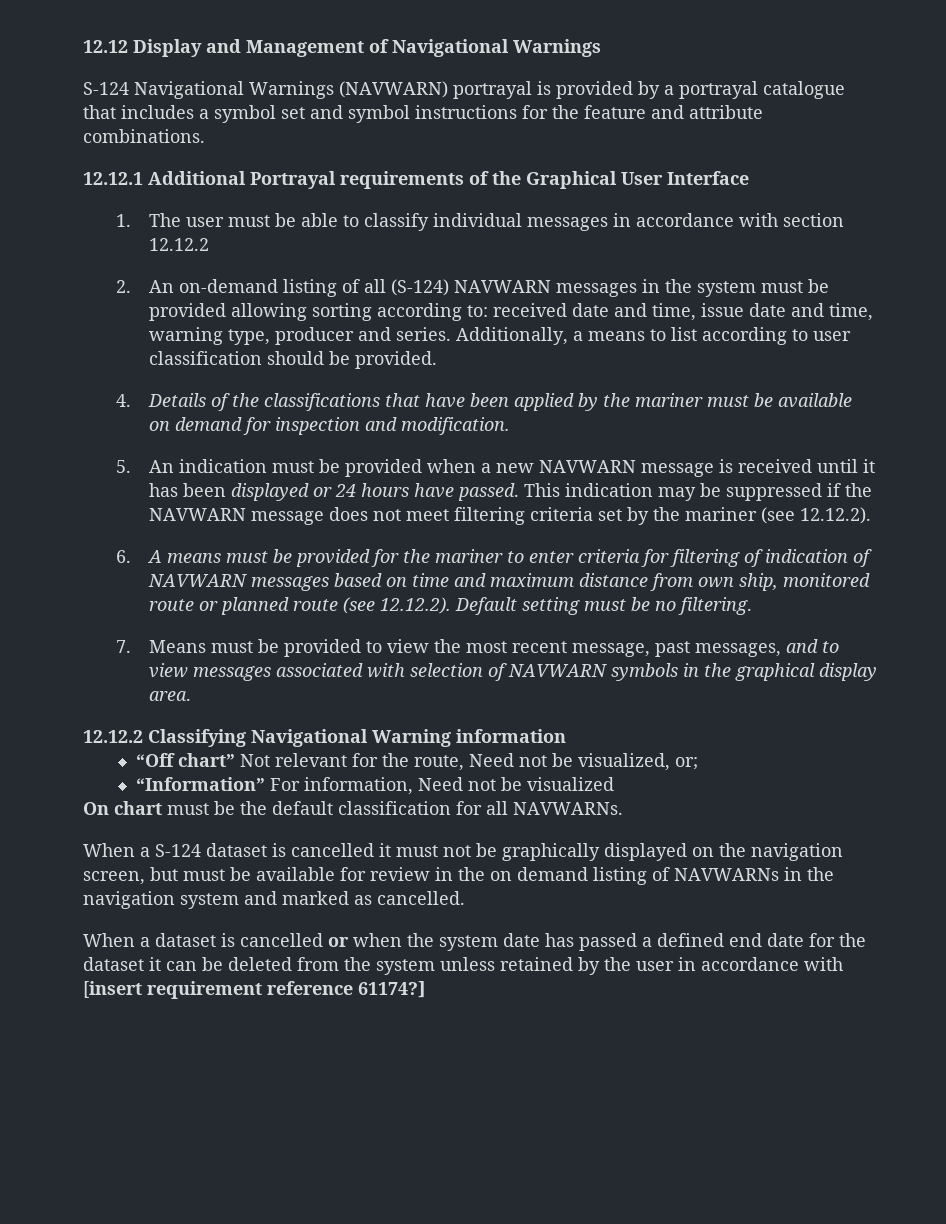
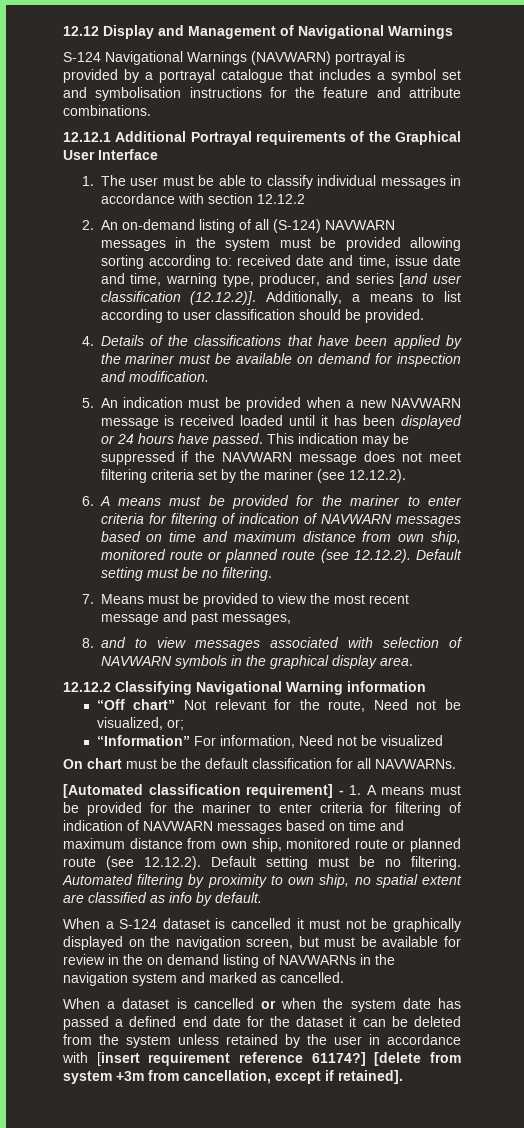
- S-124 Navigational Warnings (NAVWARN) portrayal is provided by a portrayal catalogue that includes a symbol set and symbol instructions for the feature and attribute combinations.
+ S-124 Navigational Warnings (NAVWARN) portrayal is provided by a portrayal catalogue that includes a symbol set and symbolisation instructions for the feature and attribute combinations.
- 2. An on-demand listing of all (S-124) NAVWARN messages in the system must be provided allowing sorting according to: received date and time, issue date and time, warning type, producer and series. Additionally, a means to list according to user classification should be provided.
+ 2. An on-demand listing of all (S-124) NAVWARN messages in the system must be provided allowing sorting according to: received date and time, issue date and time, warning type, producer, and series [and user classification (12.12.2)]. Additionally, a means to list according to user classification should be provided.
- 5. An indication must be provided when a new NAVWARN message is received until it has been displayed or 24 hours have passed.
+ 5. An indication must be provided when a new NAVWARN message is received loaded until it has been displayed or 24 hours have passed.
- 7. Means must be provided to view the most recent message, past messages, and to view messages associated with selection of NAVWARN symbols in the graphical display area.
+ 7. Means must be provided to view the most recent message and past messages,
+ 8. and to view messages associated with selection of NAVWARN symbols in the graphical display area.
+ [Automated classification requirement] - 1. A means must be provided for the mariner to enter criteria for filtering of indication of NAVWARN messages based on time and maximum distance from own ship, monitored route or planned route (see 12.12.2). Default setting must be no filtering. Automated filtering by proximity to own ship, no spatial extent are classified as info by default.
+ [delete from system +3m from cancellation, except if retained].

